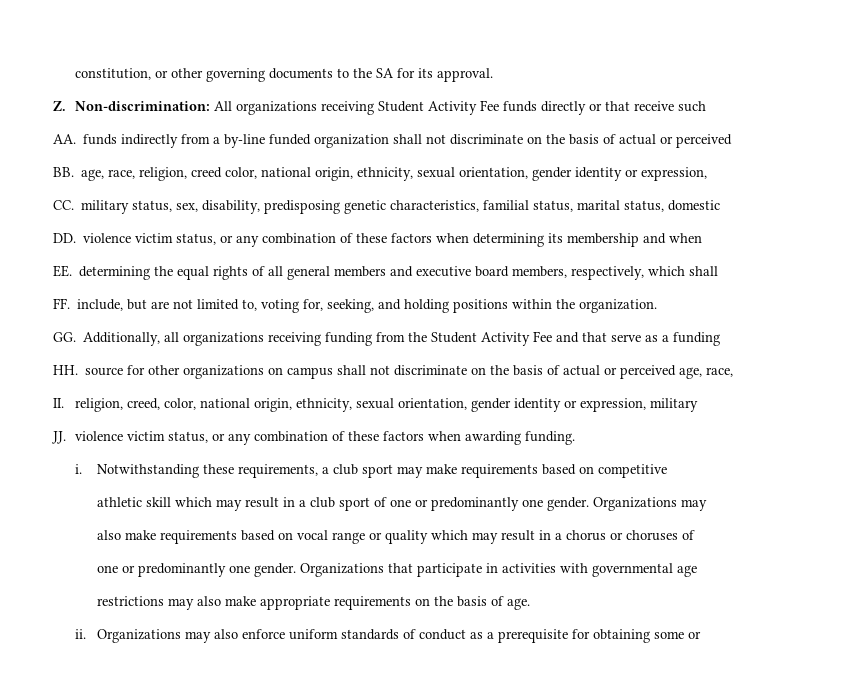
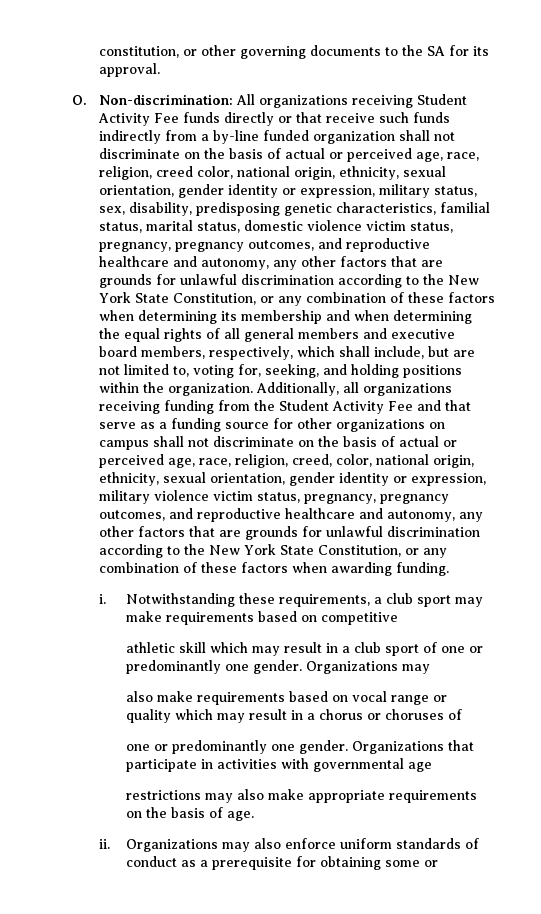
- Z. Non-discrimination:
+ O. Non-discrimination:
- All organizations receiving Student Activity Fee funds directly or that receive such
- AA. funds indirectly from a by-line funded organization shall not discriminate on the basis of actual or perceived
- BB. age, race, religion, creed color, national origin, ethnicity, sexual orientation, gender identity or expression,
- CC. military status, sex, disability, predisposing genetic characteristics, familial status, marital status, domestic
- DD. violence victim status, or any combination of these factors when determining its membership and when
- EE. determining the equal rights of all general members and executive board members, respectively, which shall
- FF. include, but are not limited to, voting for, seeking, and holding positions within the organization.
- GG. Additionally, all organizations receiving funding from the Student Activity Fee and that serve as a funding
- HH. source for other organizations on campus shall not discriminate on the basis of actual or perceived age, race,
- II. religion, creed, color, national origin, ethnicity, sexual orientation, gender identity or expression, military
- JJ. violence victim status, or any combination of these factors when awarding funding.
+ All organizations receiving Student Activity Fee funds directly or that receive such funds indirectly from a by-line funded organization shall not discriminate on the basis of actual or perceived age, race, religion, creed color, national origin, ethnicity, sexual orientation, gender identity or expression, military status, sex, disability, predisposing genetic characteristics, familial status, marital status, domestic violence victim status, pregnancy, pregnancy outcomes, and reproductive healthcare and autonomy, any other factors that are grounds for unlawful discrimination according to the New York State Constitution, or any combination of these factors when determining its membership and when determining the equal rights of all general members and executive board members, respectively, which shall include, but are not limited to, voting for, seeking, and holding positions within the organization. Additionally, all organizations receiving funding from the Student Activity Fee and that serve as a funding source for other organizations on campus shall not discriminate on the basis of actual or perceived age, race, religion, creed, color, national origin, ethnicity, sexual orientation, gender identity or expression, military violence victim status, pregnancy, pregnancy outcomes, and reproductive healthcare and autonomy, any other factors that are grounds for unlawful discrimination according to the New York State Constitution, or any combination of these factors when awarding funding.

